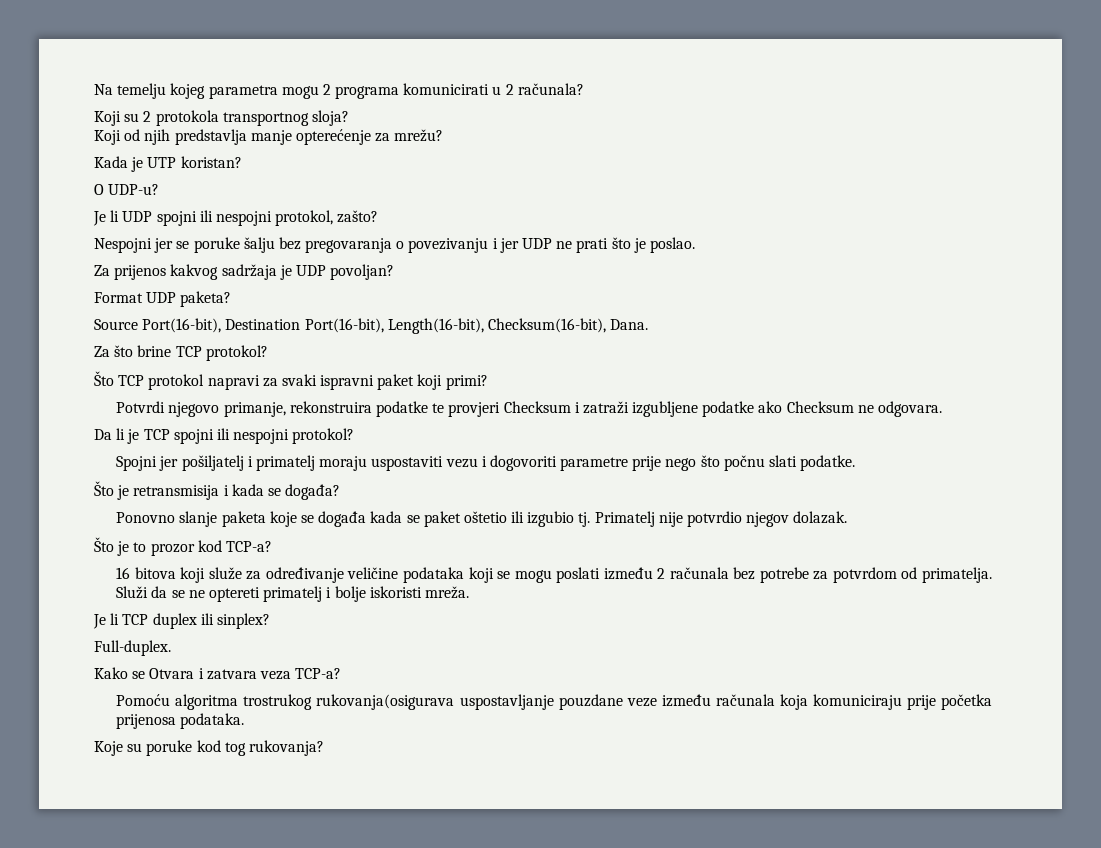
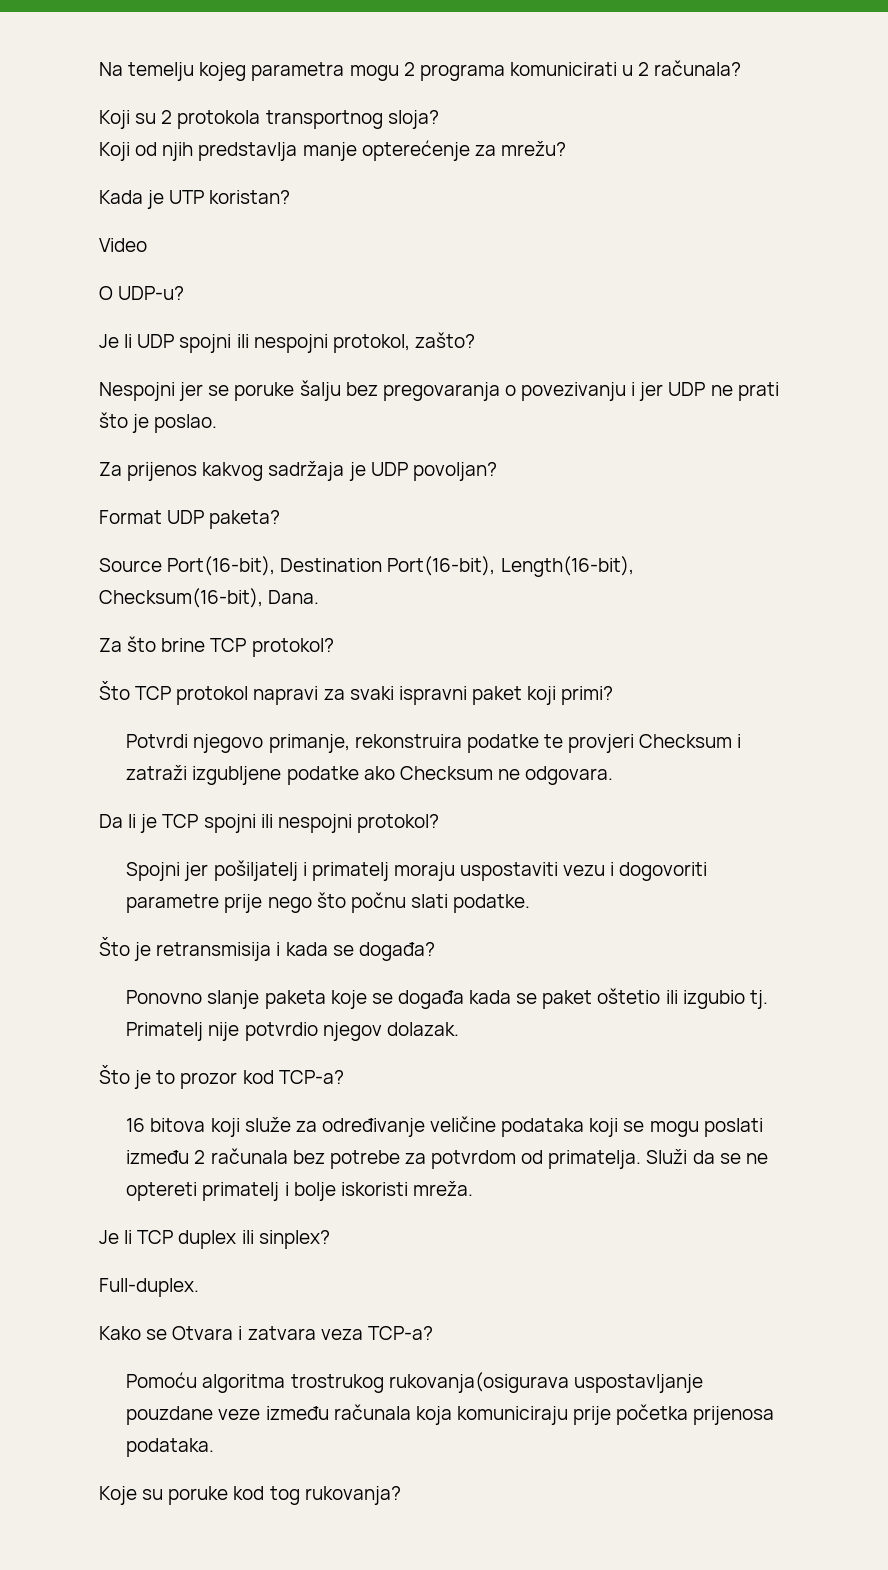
+ Video

